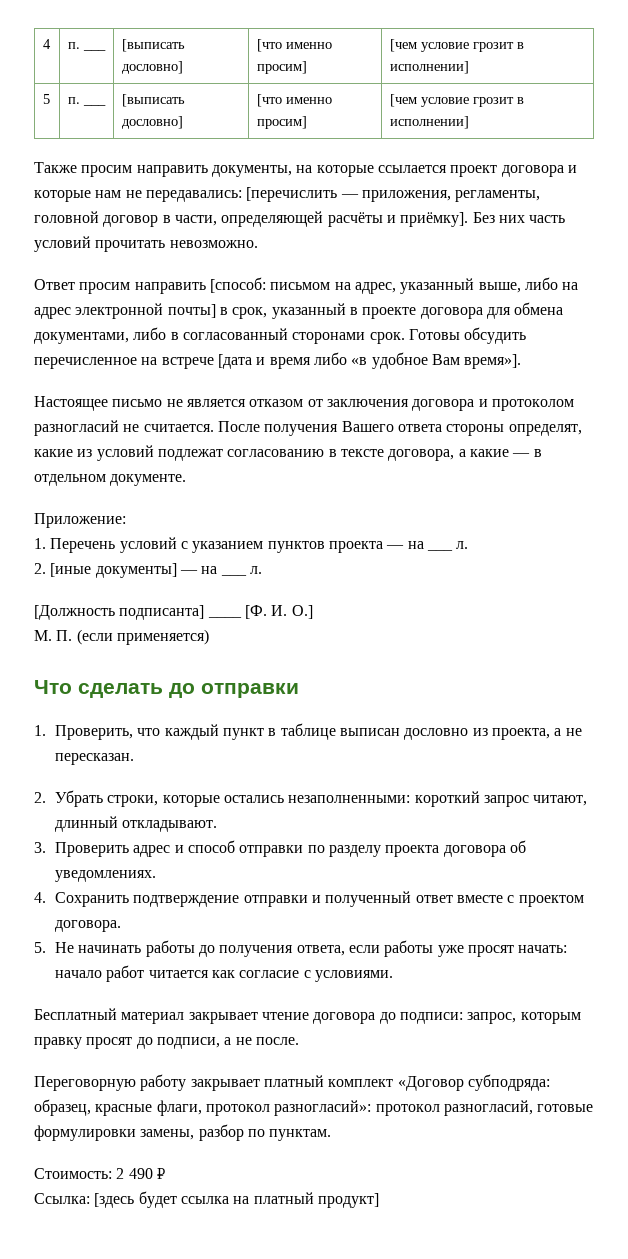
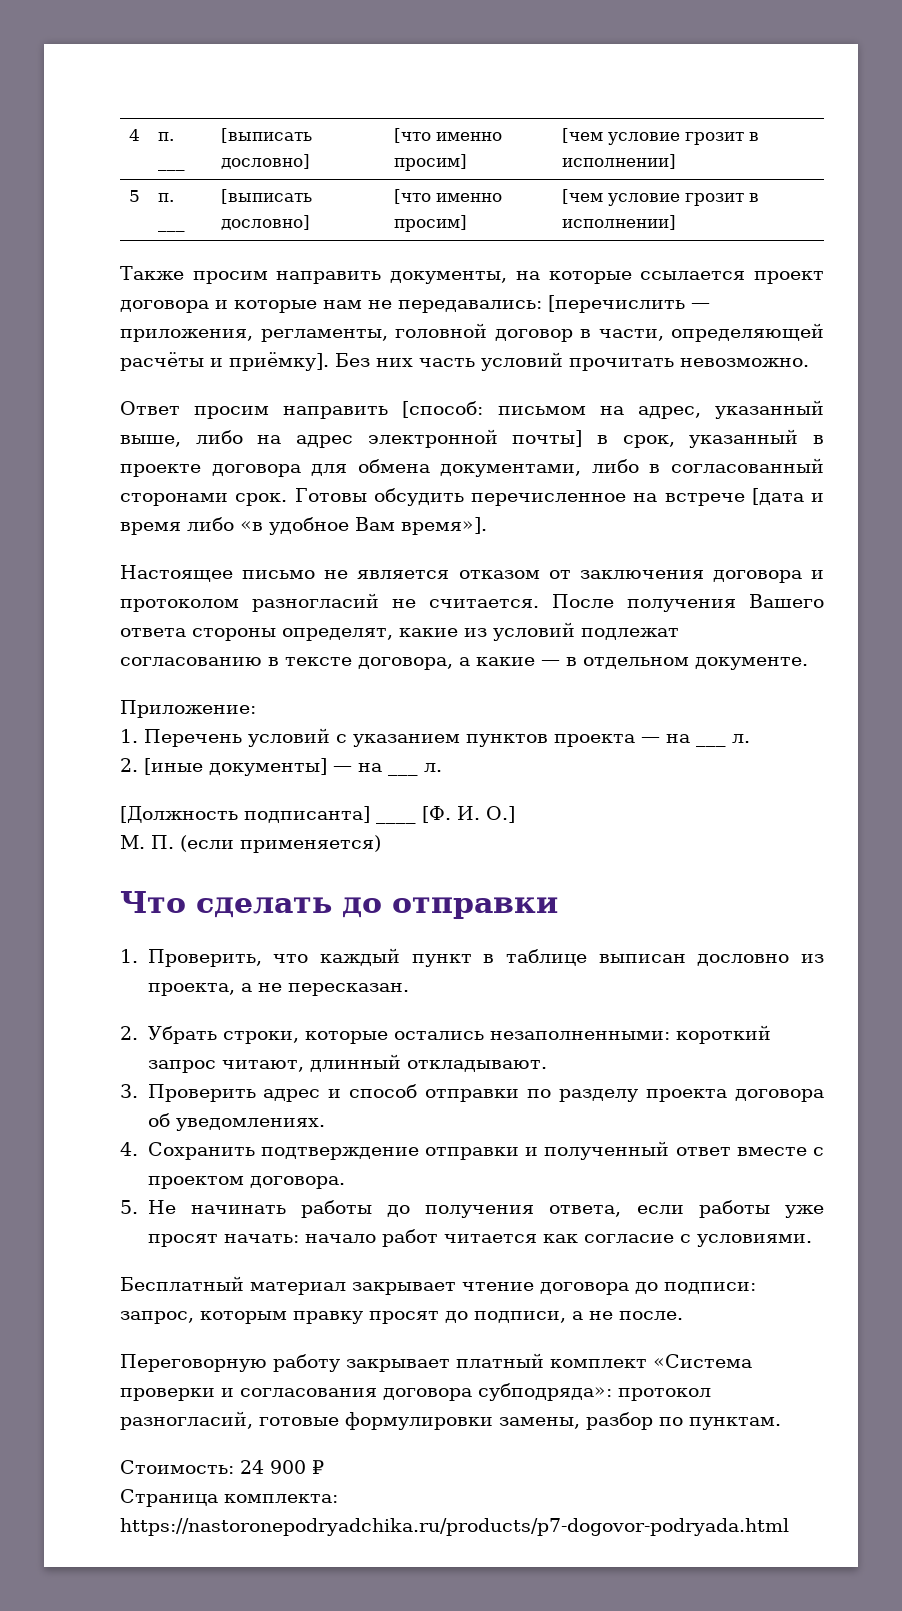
- Переговорную работу закрывает платный комплект «Договор субподряда: образец, красные флаги, протокол разногласий»: протокол разногласий, готовые формулировки замены, разбор по пунктам.
+ Переговорную работу закрывает платный комплект «Система проверки и согласования договора субподряда»: протокол разногласий, готовые формулировки замены, разбор по пунктам.
- Стоимость: 2 490 ₽
+ Стоимость: 24 900 ₽
- Ссылка: [здесь будет ссылка на платный продукт]
+ Страница комплекта: https://nastoronepodryadchika.ru/products/p7-dogovor-podryada.html

